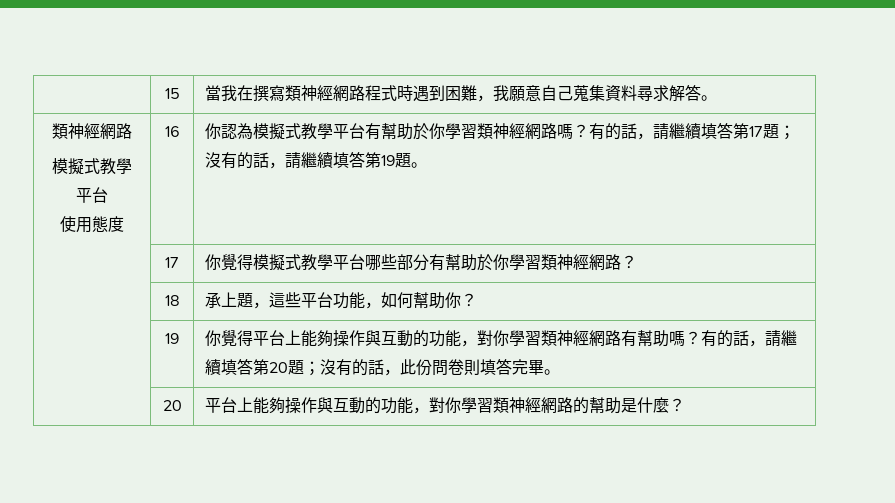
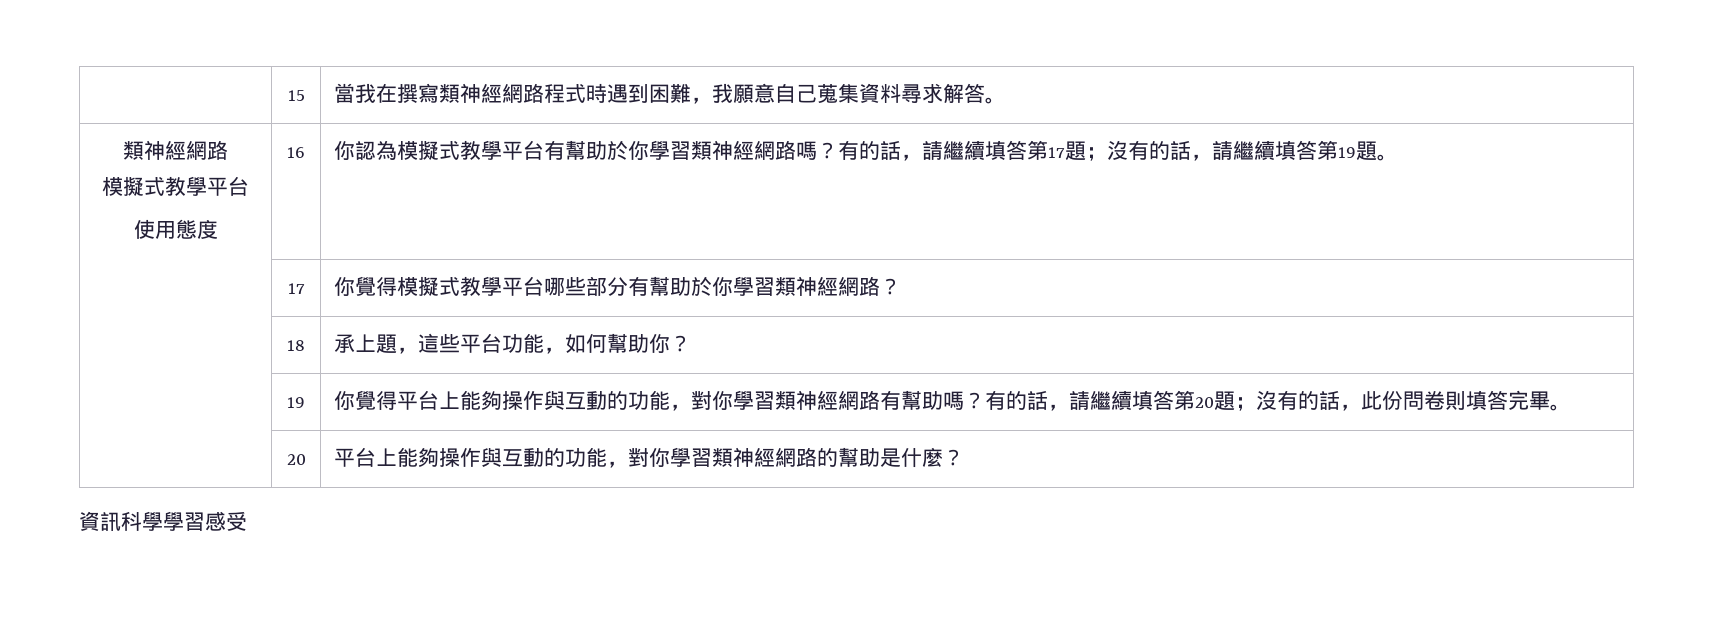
+ 資訊科學學習感受

